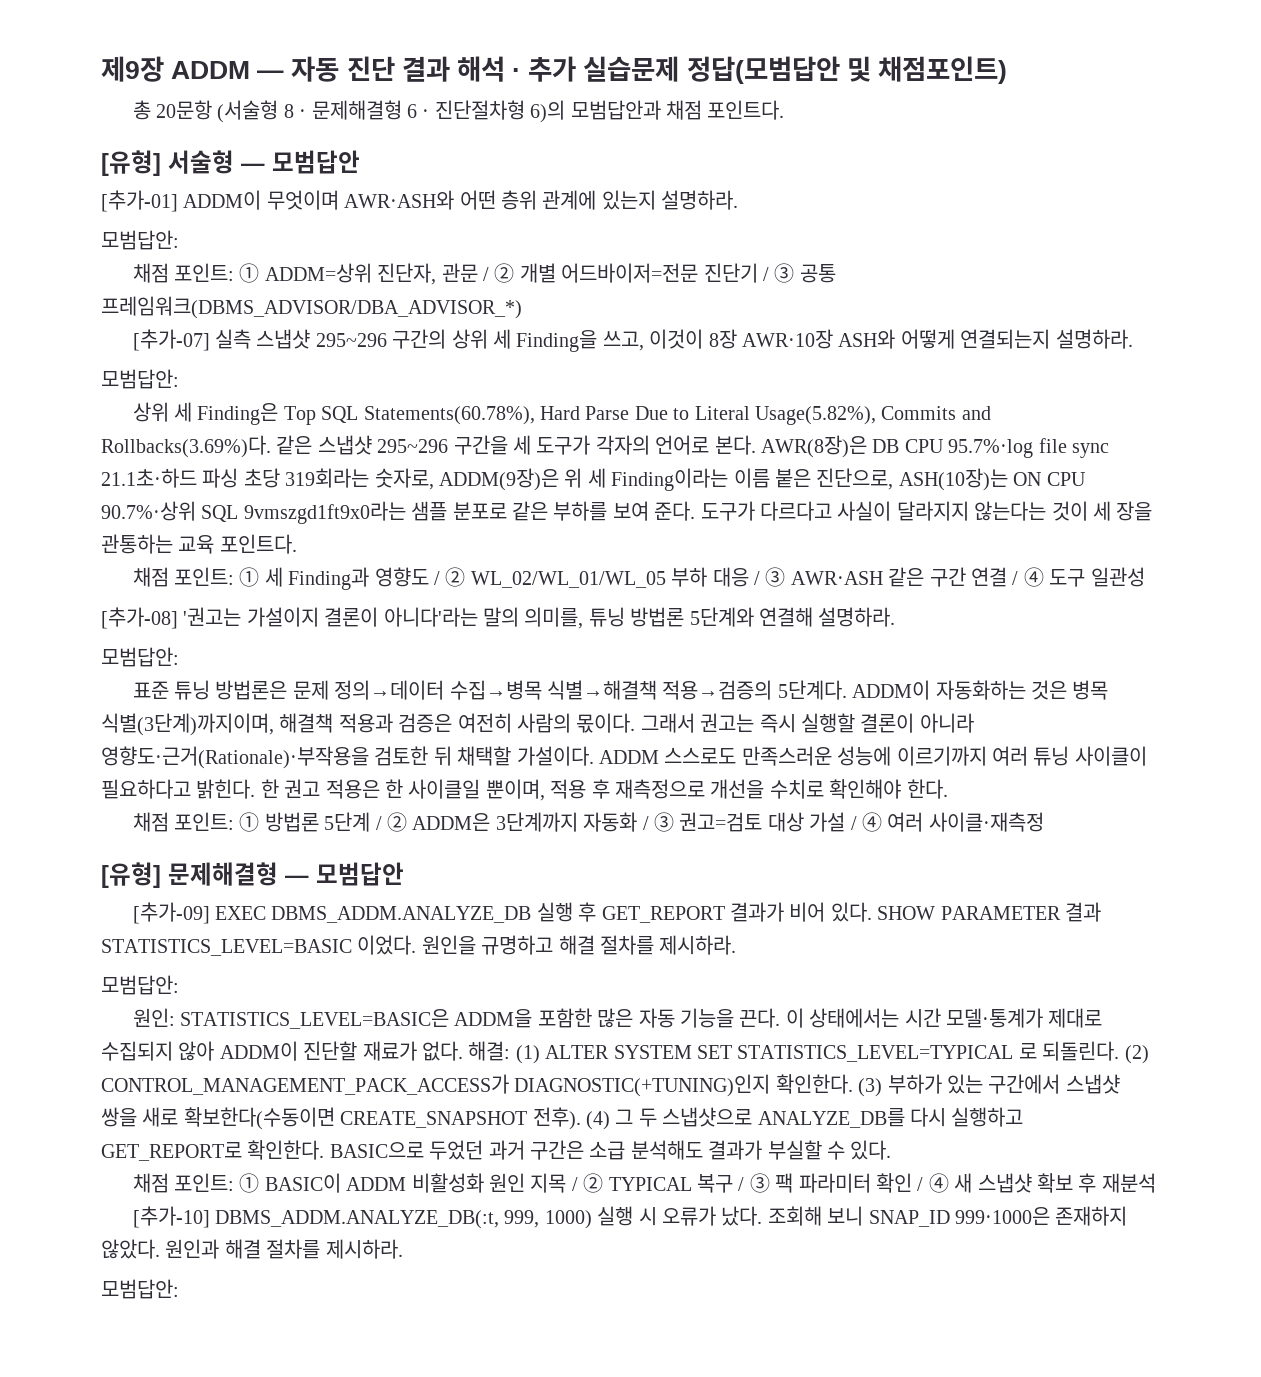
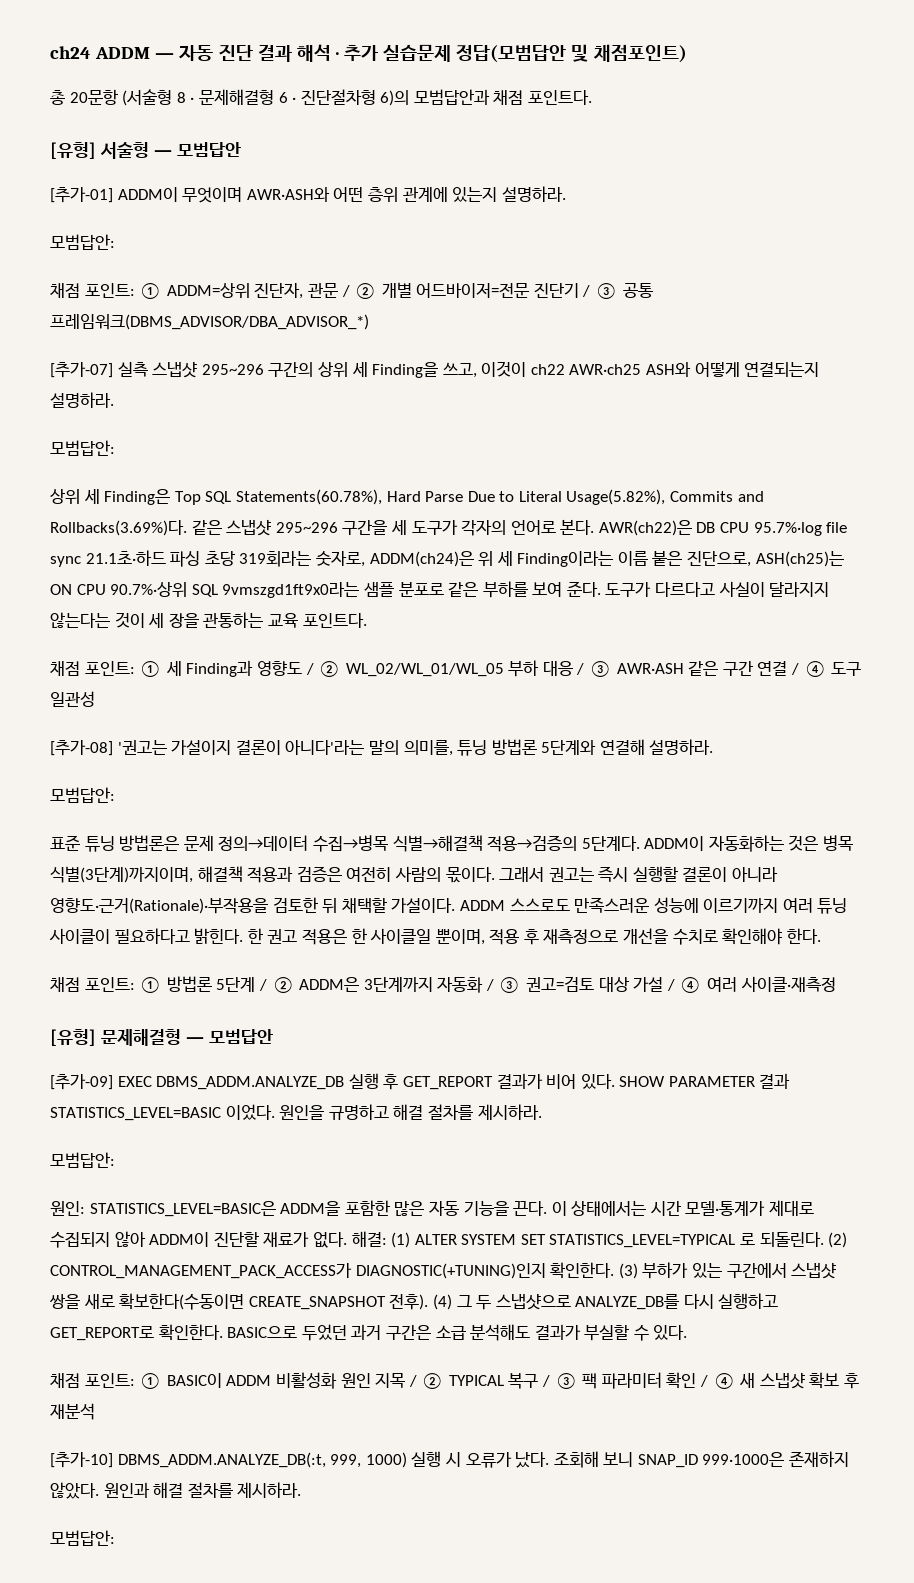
- 제9장 ADDM — 자동 진단 결과 해석 · 추가 실습문제 정답(모범답안 및 채점포인트)
+ ch24 ADDM — 자동 진단 결과 해석 · 추가 실습문제 정답(모범답안 및 채점포인트)
- [추가-07] 실측 스냅샷 295~296 구간의 상위 세 Finding을 쓰고, 이것이 8장 AWR·10장 ASH와 어떻게 연결되는지 설명하라.
+ [추가-07] 실측 스냅샷 295~296 구간의 상위 세 Finding을 쓰고, 이것이 ch22 AWR·ch25 ASH와 어떻게 연결되는지 설명하라.
- AWR(8장)은 DB CPU 95.7%·log file sync 21.1초·하드 파싱 초당 319회라는 숫자로, ADDM(9장)은 위 세 Finding이라는 이름 붙은 진단으로, ASH(10장)는 ON CPU 90.7%·상위 SQL 9vmszgd1ft9x0라는 샘플 분포로 같은 부하를 보여 준다.
+ AWR(ch22)은 DB CPU 95.7%·log file sync 21.1초·하드 파싱 초당 319회라는 숫자로, ADDM(ch24)은 위 세 Finding이라는 이름 붙은 진단으로, ASH(ch25)는 ON CPU 90.7%·상위 SQL 9vmszgd1ft9x0라는 샘플 분포로 같은 부하를 보여 준다.

